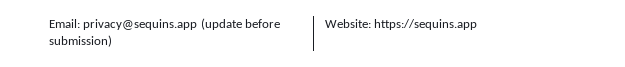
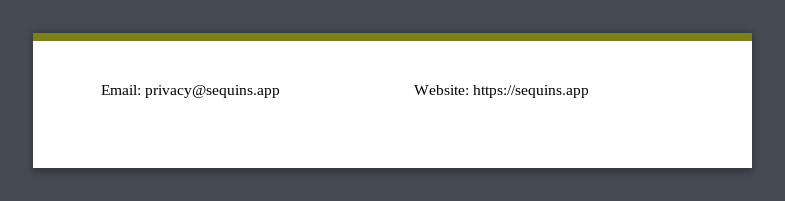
- Email: privacy@sequins.app (update before submission)
+ Email: privacy@sequins.app

